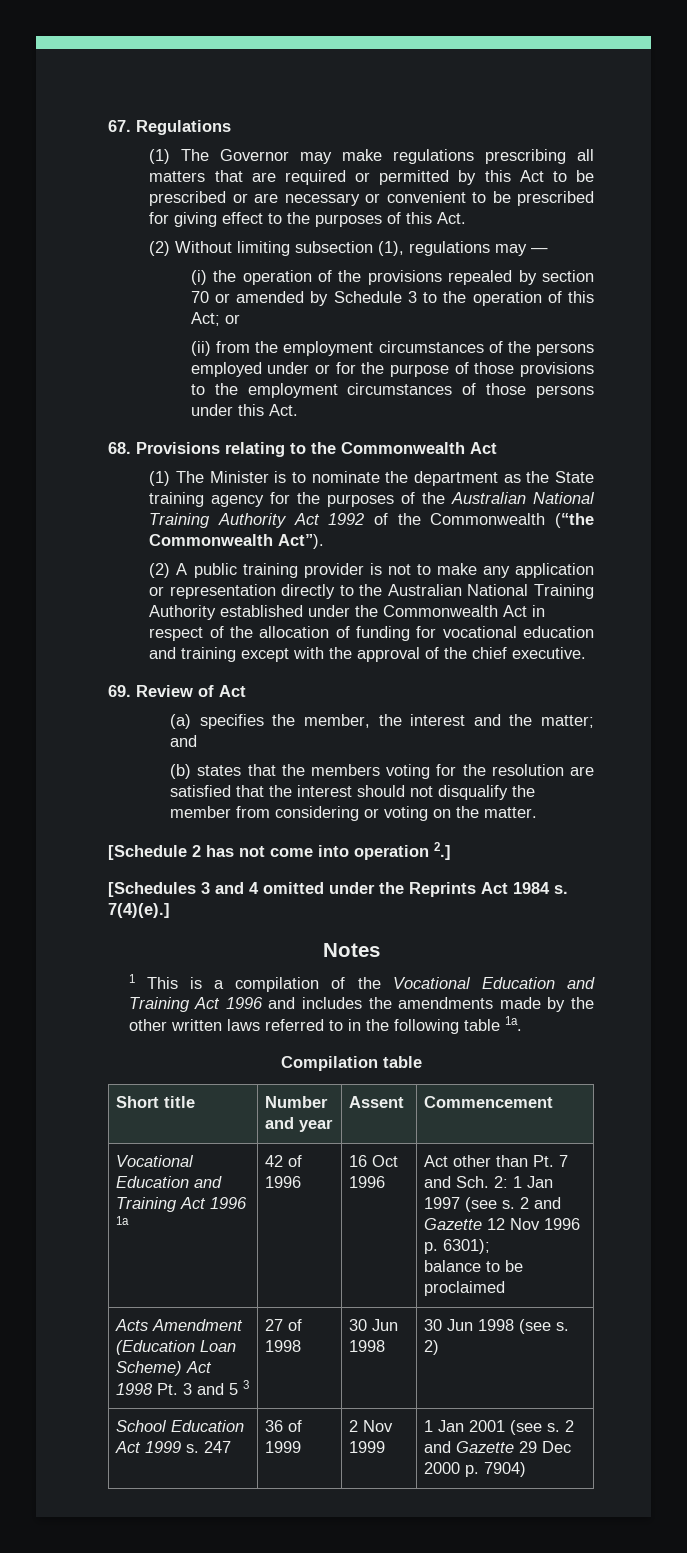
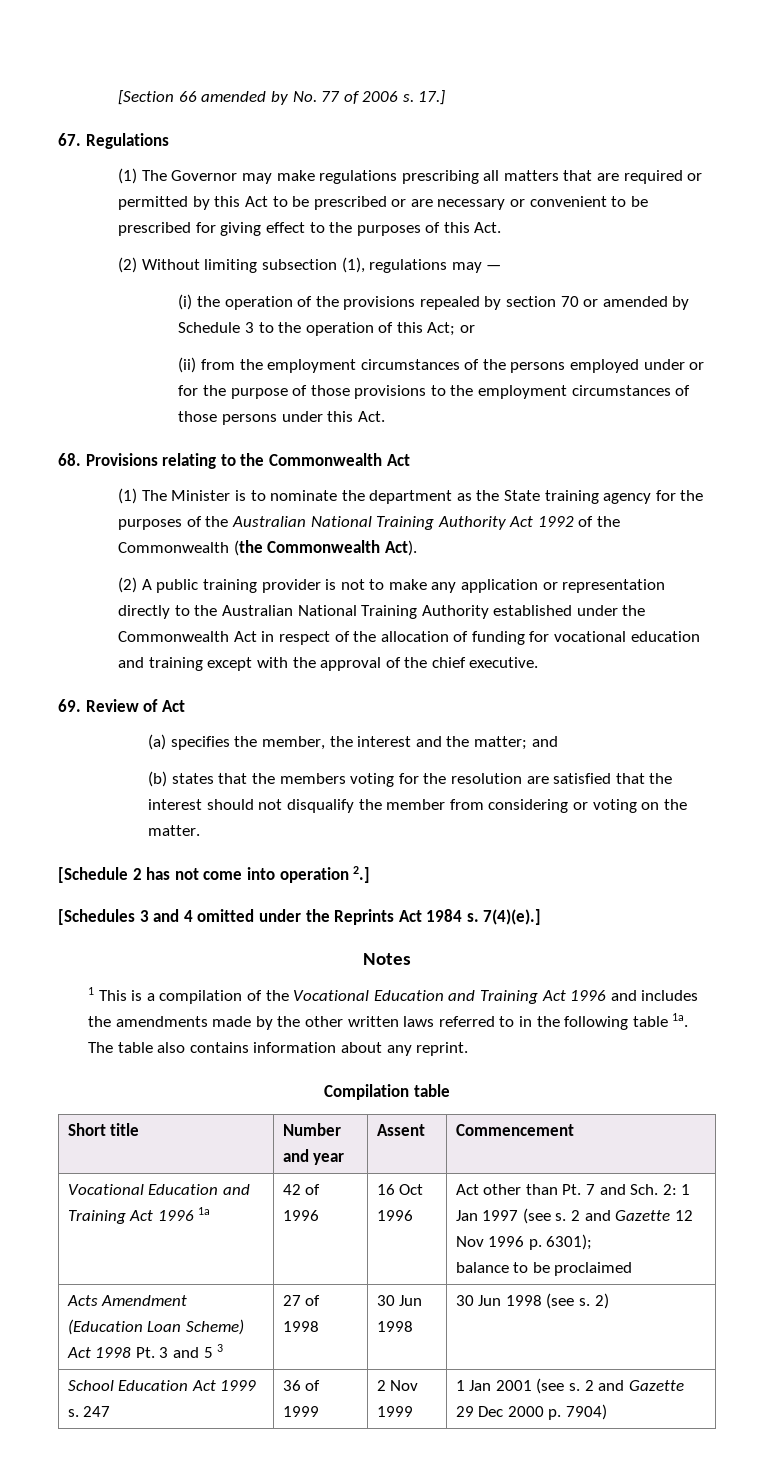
+ [Section 66 amended by No. 77 of 2006 s. 17.]
- (1) The Minister is to nominate the department as the State training agency for the purposes of the Australian National Training Authority Act 1992 of the Commonwealth (“the Commonwealth Act”).
+ (1) The Minister is to nominate the department as the State training agency for the purposes of the Australian National Training Authority Act 1992 of the Commonwealth (the Commonwealth Act).
+ The table also contains information about any reprint.

